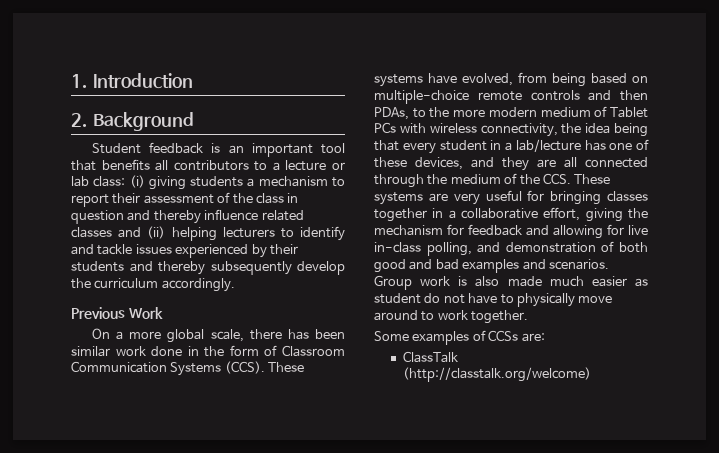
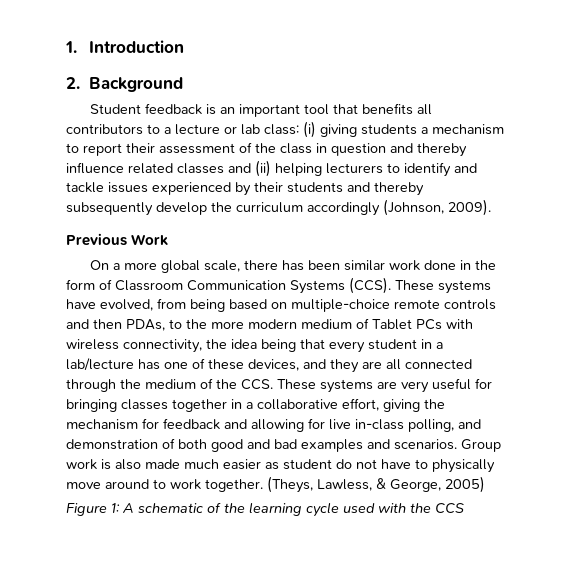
- Student feedback is an important tool that benefits all contributors to a lecture or lab class: (i) giving students a mechanism to report their assessment of the class in question and thereby influence related classes and (ii) helping lecturers to identify and tackle issues experienced by their students and thereby subsequently develop the curriculum accordingly.
+ Student feedback is an important tool that benefits all contributors to a lecture or lab class: (i) giving students a mechanism to report their assessment of the class in question and thereby influence related classes and (ii) helping lecturers to identify and tackle issues experienced by their students and thereby subsequently develop the curriculum accordingly (Johnson, 2009).
- Group work is also made much easier as student do not have to physically move around to work together.
- Some examples of CCSs are:
- ClassTalk (http://classtalk.org/welcome)
+ Group work is also made much easier as student do not have to physically move around to work together. (Theys, Lawless, & George, 2005)
+ Figure 1: A schematic of the learning cycle used with the CCS

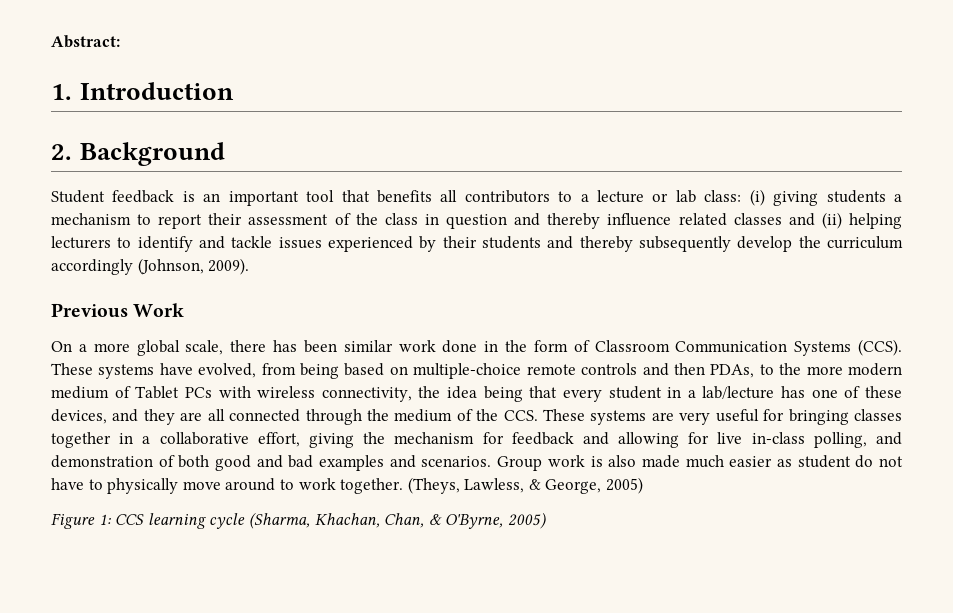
+ Abstract:
- Figure 1: A schematic of the learning cycle used with the CCS
+ Figure 1: CCS learning cycle (Sharma, Khachan, Chan, & O'Byrne, 2005)

